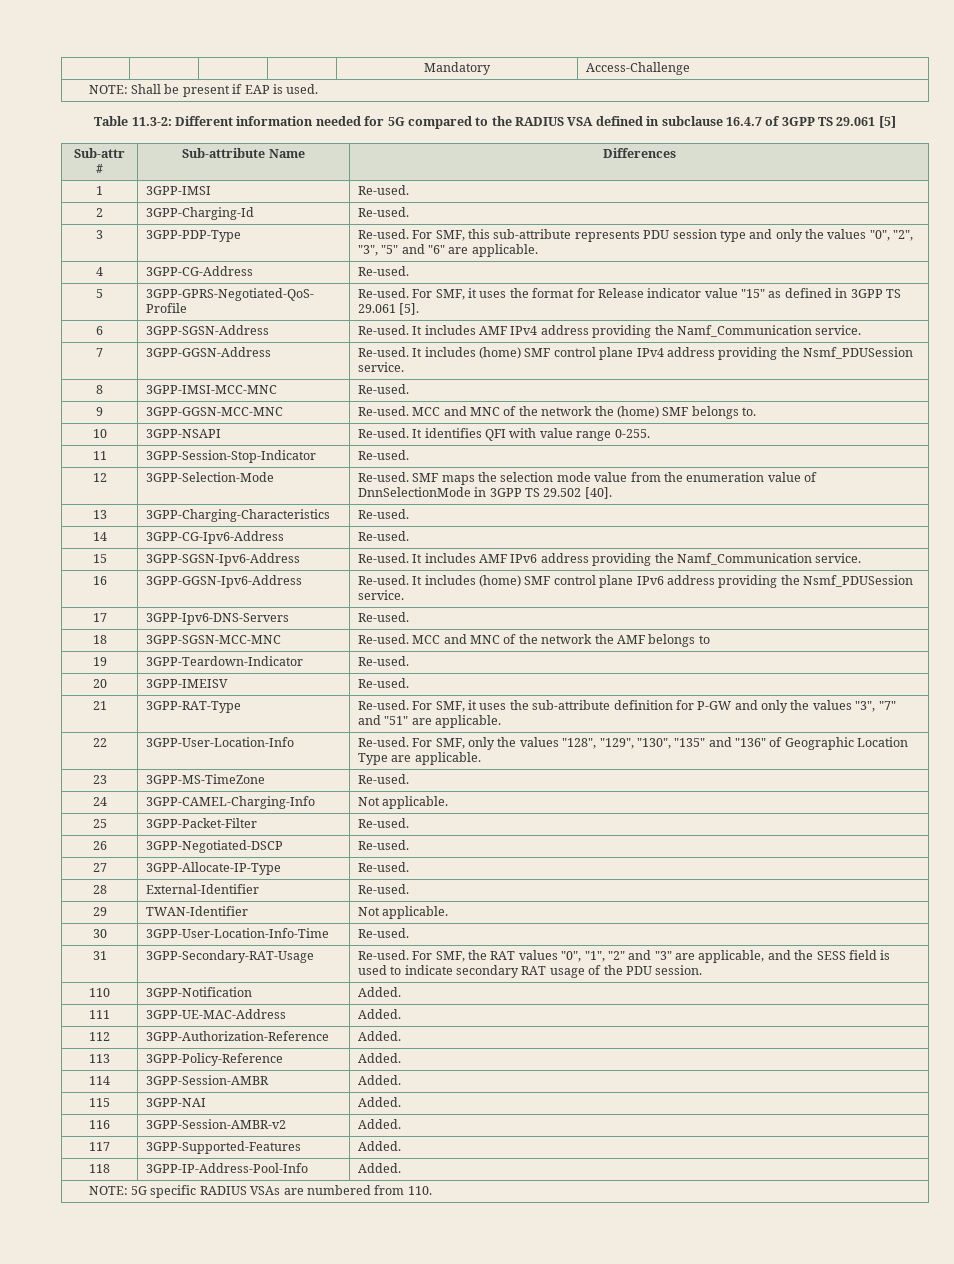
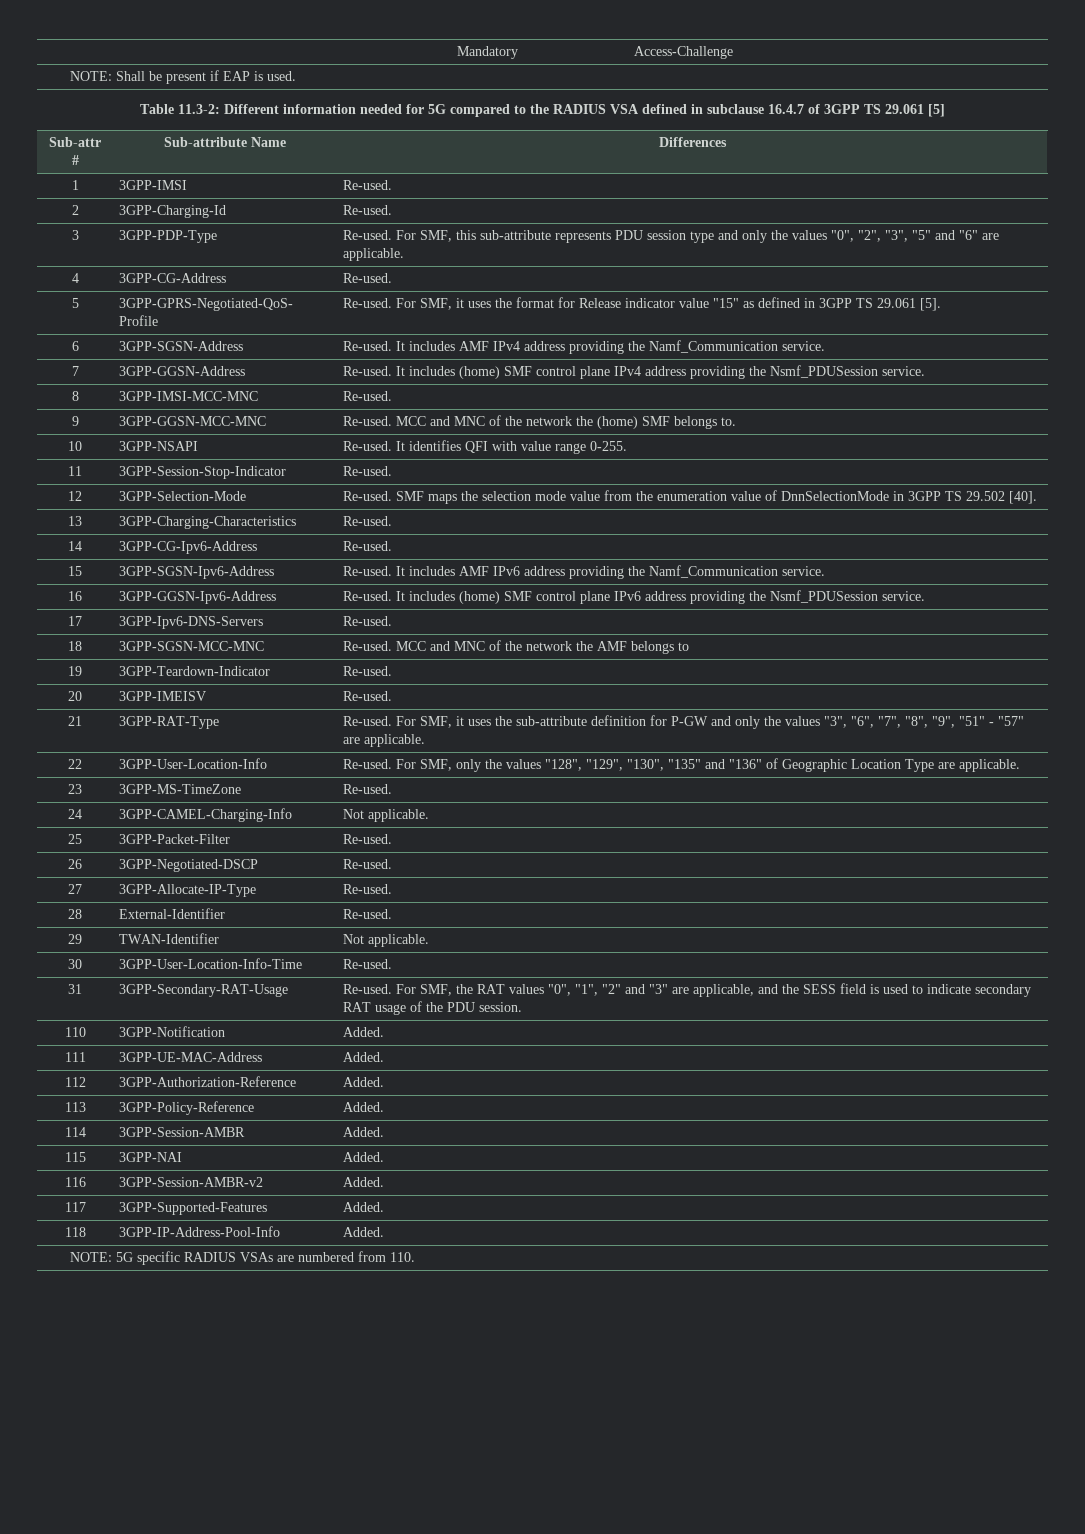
- 21 | 3GPP-RAT-Type | Re-used. For SMF, it uses the sub-attribute definition for P-GW and only the values "3", "7" and "51" are applicable.
+ 21 | 3GPP-RAT-Type | Re-used. For SMF, it uses the sub-attribute definition for P-GW and only the values "3", "6", "7", "8", "9", "51" - "57" are applicable.

